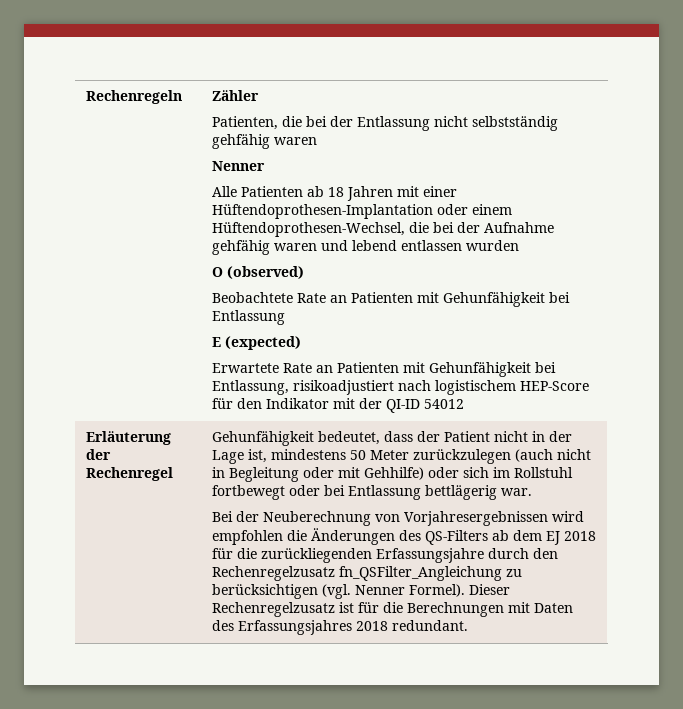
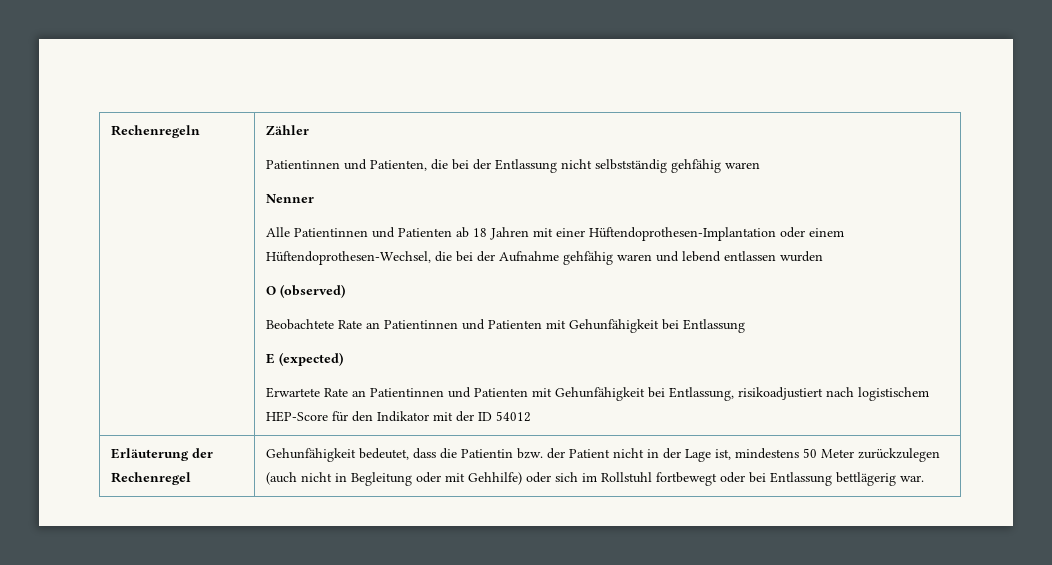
- Patienten, die bei der Entlassung nicht selbstständig gehfähig waren
+ Patientinnen und Patienten, die bei der Entlassung nicht selbstständig gehfähig waren
- Alle Patienten ab 18 Jahren mit einer Hüftendoprothesen-Implantation oder einem Hüftendoprothesen-Wechsel, die bei der Aufnahme gehfähig waren und lebend entlassen wurden
+ Alle Patientinnen und Patienten ab 18 Jahren mit einer Hüftendoprothesen-Implantation oder einem Hüftendoprothesen-Wechsel, die bei der Aufnahme gehfähig waren und lebend entlassen wurden
- Beobachtete Rate an Patienten mit Gehunfähigkeit bei Entlassung
+ Beobachtete Rate an Patientinnen und Patienten mit Gehunfähigkeit bei Entlassung
- Erwartete Rate an Patienten mit Gehunfähigkeit bei Entlassung, risikoadjustiert nach logistischem HEP-Score für den Indikator mit der QI-ID 54012
+ Erwartete Rate an Patientinnen und Patienten mit Gehunfähigkeit bei Entlassung, risikoadjustiert nach logistischem HEP-Score für den Indikator mit der ID 54012
- Gehunfähigkeit bedeutet, dass der Patient nicht in der Lage ist, mindestens 50 Meter zurückzulegen (auch nicht in Begleitung oder mit Gehhilfe) oder sich im Rollstuhl fortbewegt oder bei Entlassung bettlägerig war.
+ Gehunfähigkeit bedeutet, dass die Patientin bzw. der Patient nicht in der Lage ist, mindestens 50 Meter zurückzulegen (auch nicht in Begleitung oder mit Gehhilfe) oder sich im Rollstuhl fortbewegt oder bei Entlassung bettlägerig war.
- Bei der Neuberechnung von Vorjahresergebnissen wird empfohlen die Änderungen des QS-Filters ab dem EJ 2018 für die zurückliegenden Erfassungsjahre durch den Rechenregelzusatz fn_QSFilter_Angleichung zu berücksichtigen (vgl. Nenner Formel). Dieser Rechenregelzusatz ist für die Berechnungen mit Daten des Erfassungsjahres 2018 redundant.

